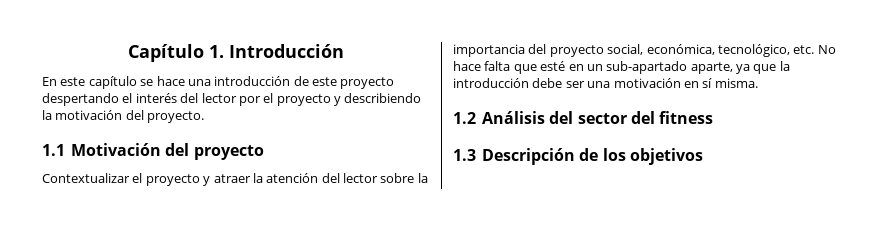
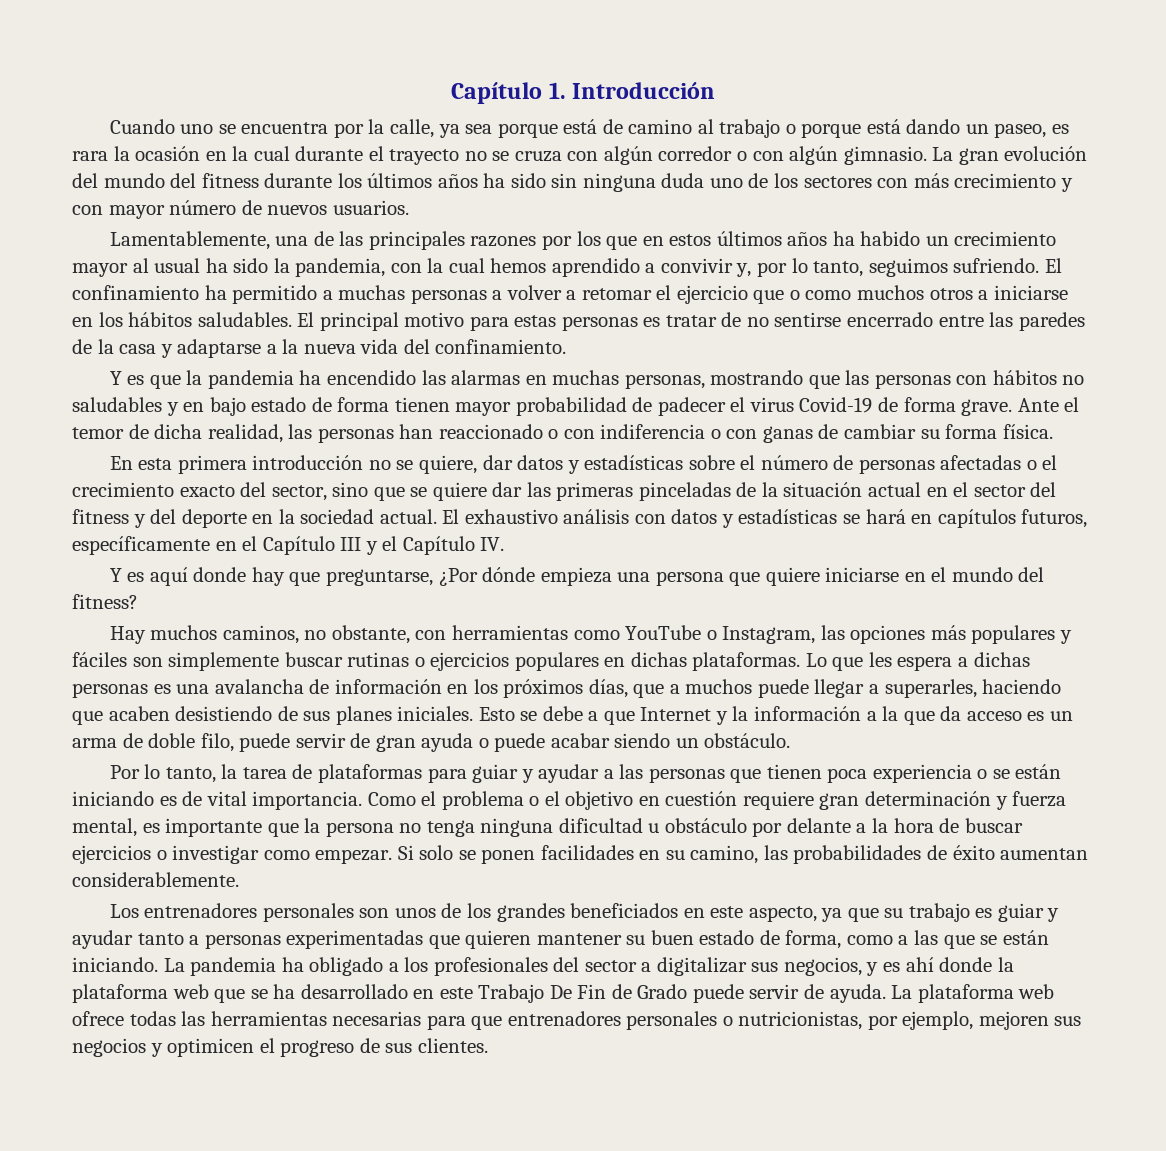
- En este capítulo se hace una introducción de este proyecto despertando el interés del lector por el proyecto y describiendo la motivación del proyecto.
- 1.1 Motivación del proyecto
- Contextualizar el proyecto y atraer la atención del lector sobre la importancia del proyecto social, económica, tecnológico, etc. No hace falta que esté en un sub-apartado aparte, ya que la introducción debe ser una motivación en sí misma.
- 1.2 Análisis del sector del fitness
- 1.3 Descripción de los objetivos
+ Cuando uno se encuentra por la calle, ya sea porque está de camino al trabajo o porque está dando un paseo, es rara la ocasión en la cual durante el trayecto no se cruza con algún corredor o con algún gimnasio. La gran evolución del mundo del fitness durante los últimos años ha sido sin ninguna duda uno de los sectores con más crecimiento y con mayor número de nuevos usuarios.
+ Lamentablemente, una de las principales razones por los que en estos últimos años ha habido un crecimiento mayor al usual ha sido la pandemia, con la cual hemos aprendido a convivir y, por lo tanto, seguimos sufriendo. El confinamiento ha permitido a muchas personas a volver a retomar el ejercicio que o como muchos otros a iniciarse en los hábitos saludables. El principal motivo para estas personas es tratar de no sentirse encerrado entre las paredes de la casa y adaptarse a la nueva vida del confinamiento.
+ Y es que la pandemia ha encendido las alarmas en muchas personas, mostrando que las personas con hábitos no saludables y en bajo estado de forma tienen mayor probabilidad de padecer el virus Covid-19 de forma grave. Ante el temor de dicha realidad, las personas han reaccionado o con indiferencia o con ganas de cambiar su forma física.
+ En esta primera introducción no se quiere, dar datos y estadísticas sobre el número de personas afectadas o el crecimiento exacto del sector, sino que se quiere dar las primeras pinceladas de la situación actual en el sector del fitness y del deporte en la sociedad actual. El exhaustivo análisis con datos y estadísticas se hará en capítulos futuros, específicamente en el Capítulo III y el Capítulo IV.
+ Y es aquí donde hay que preguntarse, ¿Por dónde empieza una persona que quiere iniciarse en el mundo del fitness?
+ Hay muchos caminos, no obstante, con herramientas como YouTube o Instagram, las opciones más populares y fáciles son simplemente buscar rutinas o ejercicios populares en dichas plataformas. Lo que les espera a dichas personas es una avalancha de información en los próximos días, que a muchos puede llegar a superarles, haciendo que acaben desistiendo de sus planes iniciales. Esto se debe a que Internet y la información a la que da acceso es un arma de doble filo, puede servir de gran ayuda o puede acabar siendo un obstáculo.
+ Por lo tanto, la tarea de plataformas para guiar y ayudar a las personas que tienen poca experiencia o se están iniciando es de vital importancia. Como el problema o el objetivo en cuestión requiere gran determinación y fuerza mental, es importante que la persona no tenga ninguna dificultad u obstáculo por delante a la hora de buscar ejercicios o investigar como empezar. Si solo se ponen facilidades en su camino, las probabilidades de éxito aumentan considerablemente.
+ Los entrenadores personales son unos de los grandes beneficiados en este aspecto, ya que su trabajo es guiar y ayudar tanto a personas experimentadas que quieren mantener su buen estado de forma, como a las que se están iniciando. La pandemia ha obligado a los profesionales del sector a digitalizar sus negocios, y es ahí donde la plataforma web que se ha desarrollado en este Trabajo De Fin de Grado puede servir de ayuda. La plataforma web ofrece todas las herramientas necesarias para que entrenadores personales o nutricionistas, por ejemplo, mejoren sus negocios y optimicen el progreso de sus clientes.

